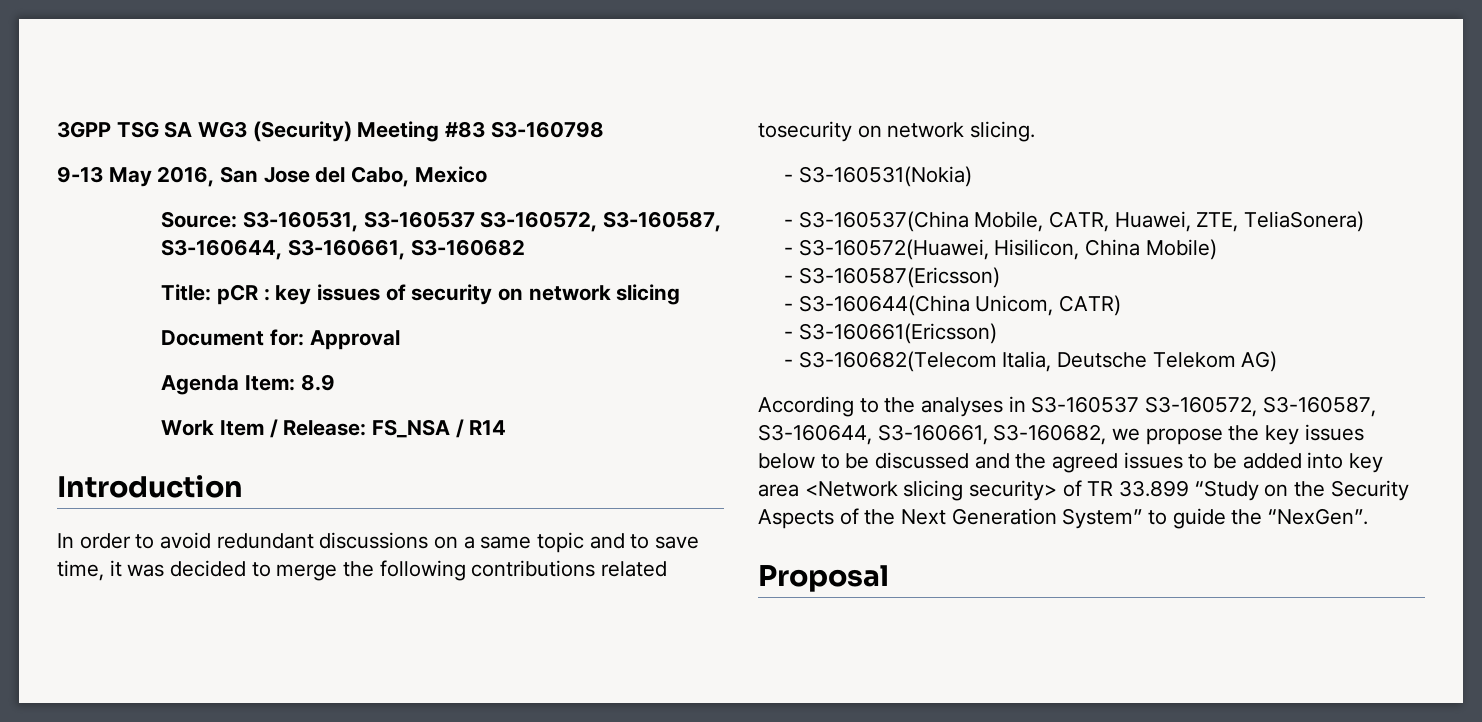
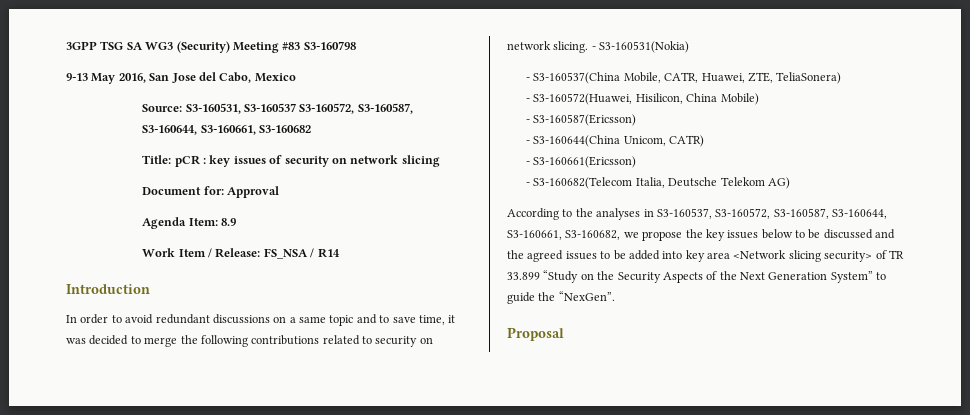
- In order to avoid redundant discussions on a same topic and to save time, it was decided to merge the following contributions related tosecurity on network slicing.
- - S3-160531(Nokia)
+ In order to avoid redundant discussions on a same topic and to save time, it was decided to merge the following contributions related to security on network slicing. - S3-160531(Nokia)
- According to the analyses in S3-160537 S3-160572, S3-160587, S3-160644, S3-160661, S3-160682, we propose the key issues below to be discussed and the agreed issues to be added into key area <Network slicing security> of TR 33.899 “Study on the Security Aspects of the Next Generation System” to guide the “NexGen”.
+ According to the analyses in S3-160537, S3-160572, S3-160587, S3-160644, S3-160661, S3-160682, we propose the key issues below to be discussed and the agreed issues to be added into key area <Network slicing security> of TR 33.899 “Study on the Security Aspects of the Next Generation System” to guide the “NexGen”.

